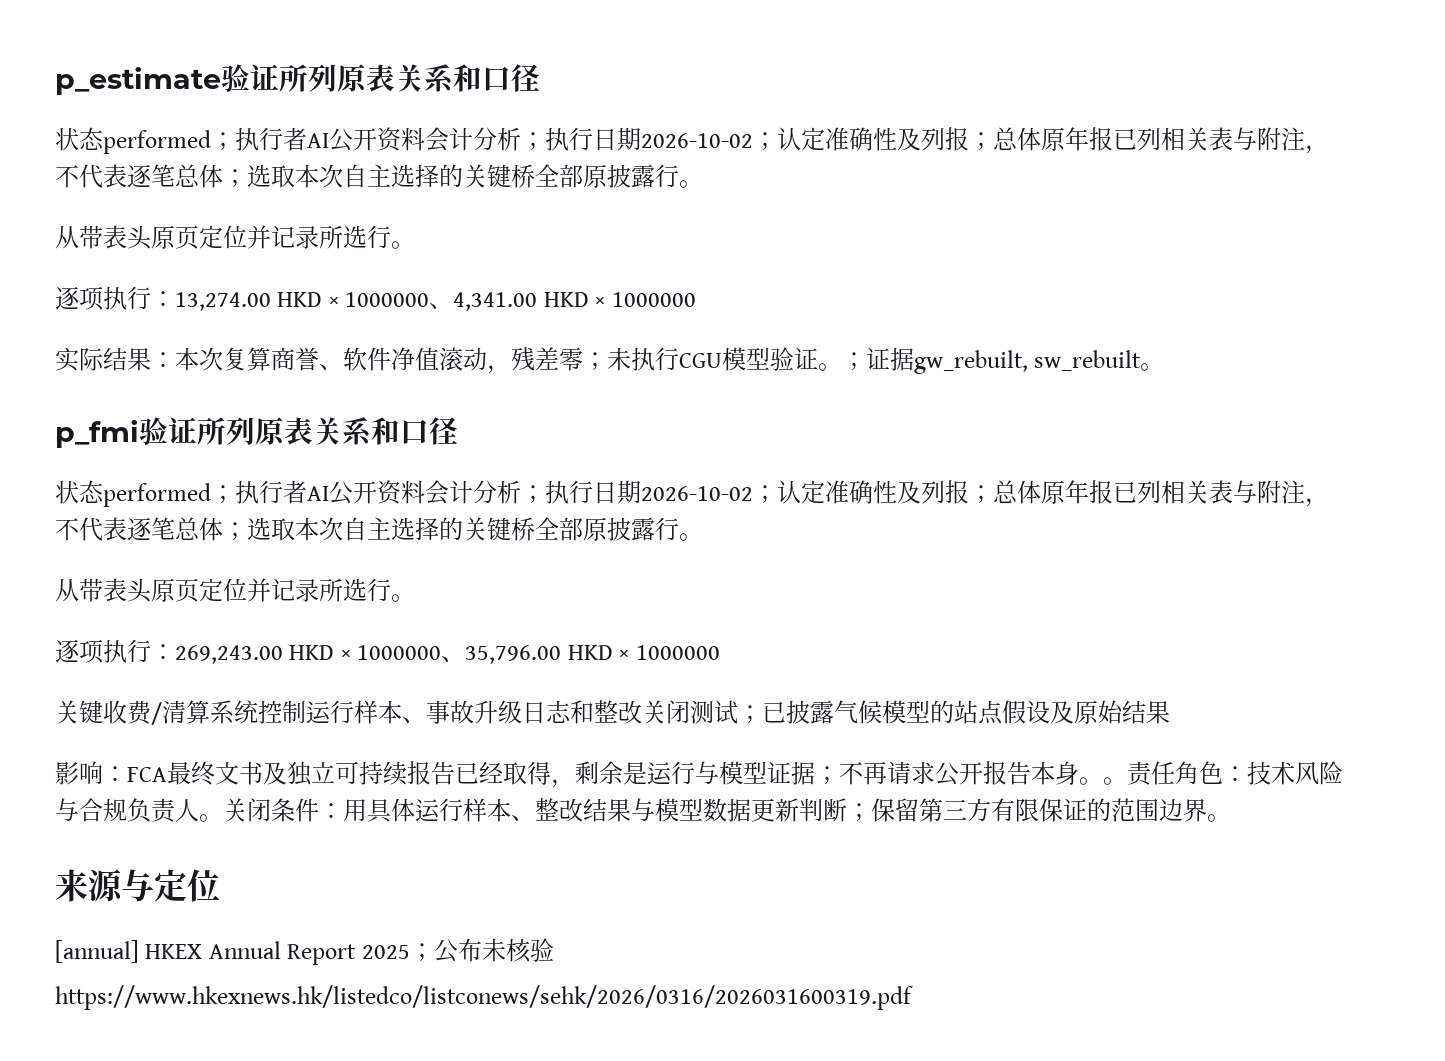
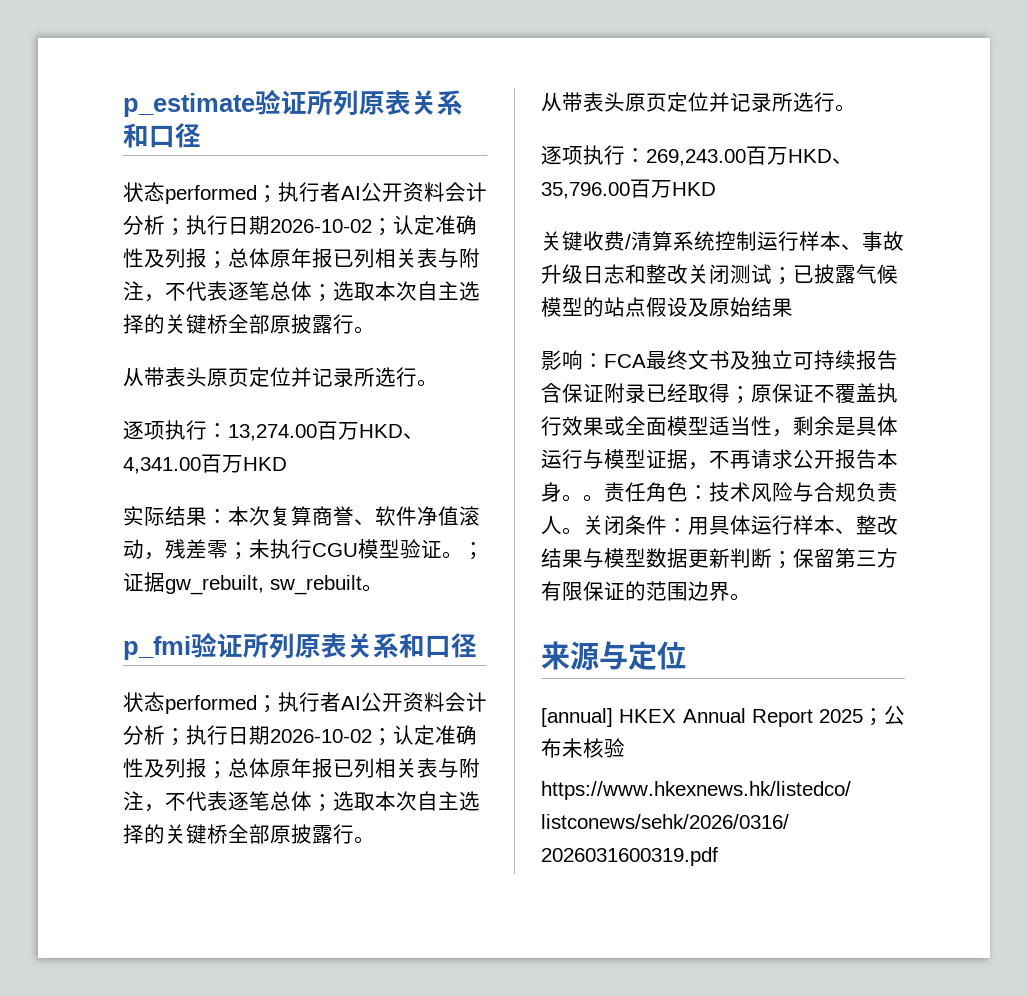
- 逐项执行：13,274.00 HKD × 1000000、4,341.00 HKD × 1000000
+ 逐项执行：13,274.00百万HKD、4,341.00百万HKD
- 逐项执行：269,243.00 HKD × 1000000、35,796.00 HKD × 1000000
+ 逐项执行：269,243.00百万HKD、35,796.00百万HKD
- 影响：FCA最终文书及独立可持续报告已经取得，剩余是运行与模型证据；不再请求公开报告本身。
+ 影响：FCA最终文书及独立可持续报告含保证附录已经取得；原保证不覆盖执行效果或全面模型适当性，剩余是具体运行与模型证据，不再请求公开报告本身。

